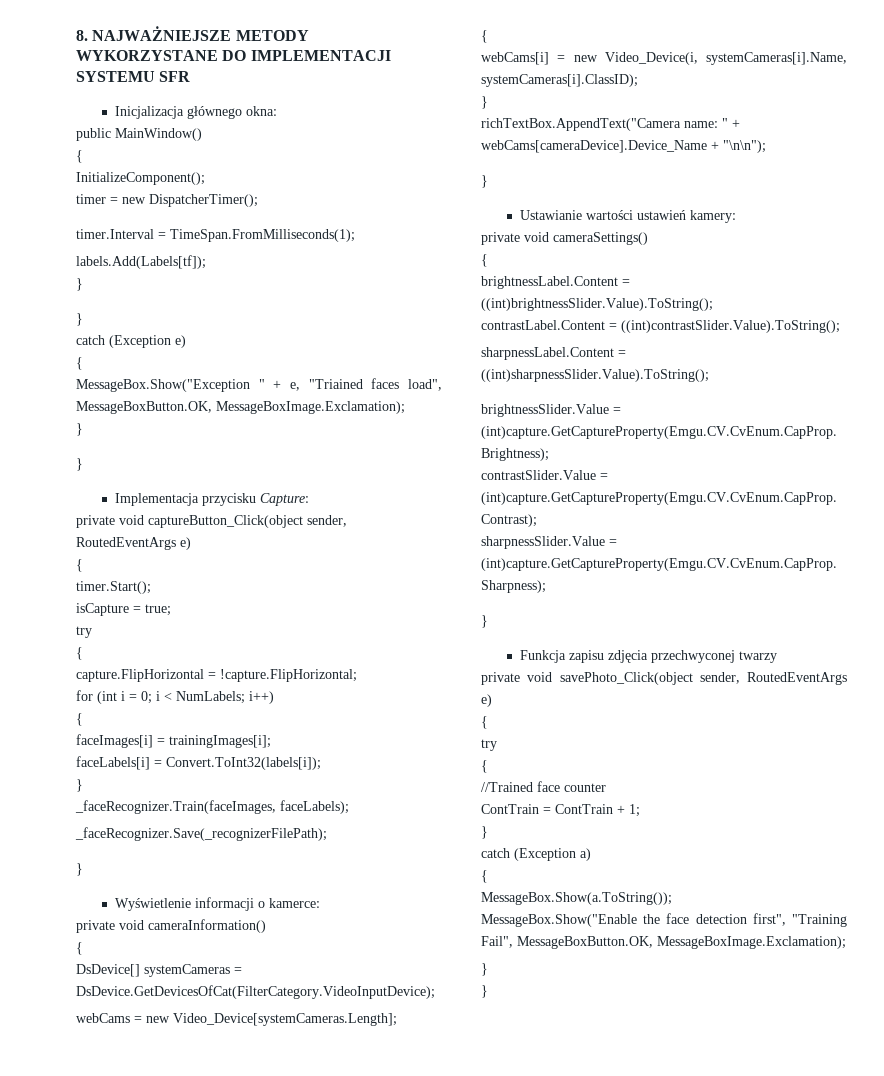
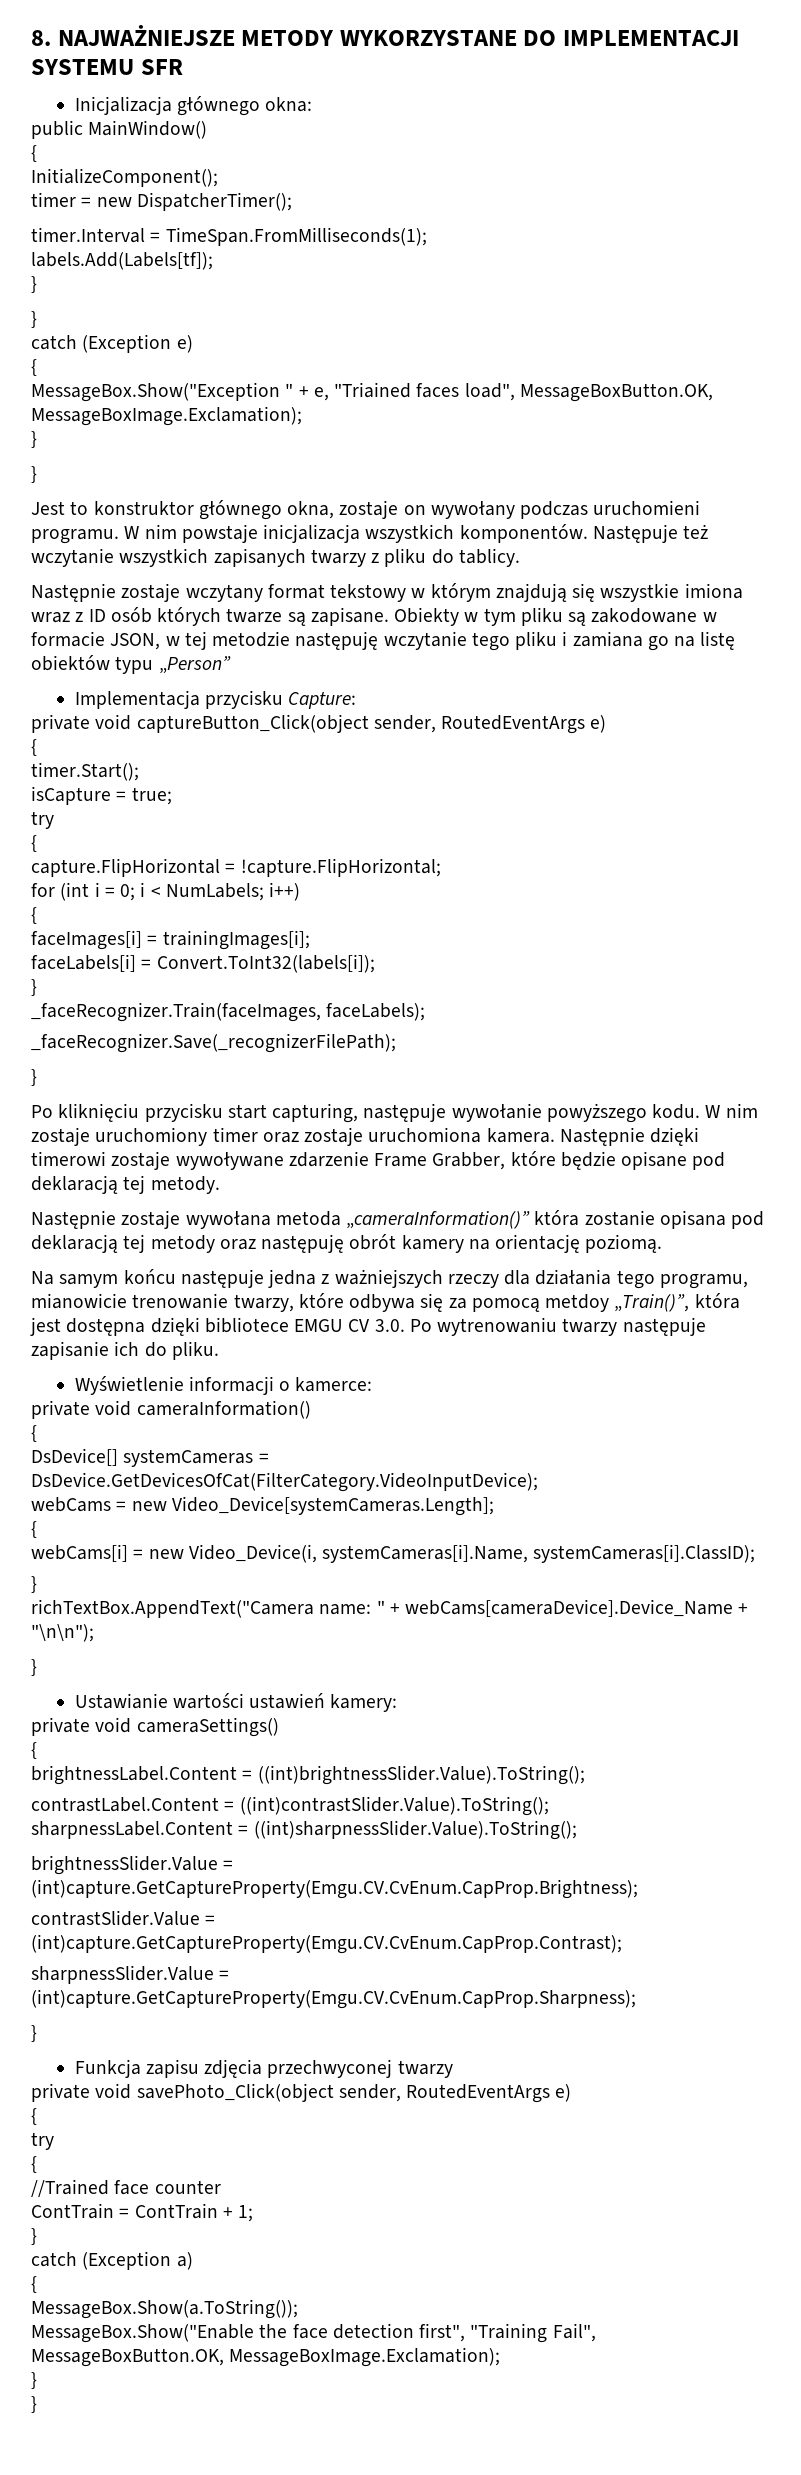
+ Jest to konstruktor głównego okna, zostaje on wywołany podczas uruchomieni programu. W nim powstaje inicjalizacja wszystkich komponentów. Następuje też wczytanie wszystkich zapisanych twarzy z pliku do tablicy.
+ Następnie zostaje wczytany format tekstowy w którym znajdują się wszystkie imiona wraz z ID osób których twarze są zapisane. Obiekty w tym pliku są zakodowane w formacie JSON, w tej metodzie następuję wczytanie tego pliku i zamiana go na listę obiektów typu „Person”
+ Po kliknięciu przycisku start capturing, następuje wywołanie powyższego kodu. W nim zostaje uruchomiony timer oraz zostaje uruchomiona kamera. Następnie dzięki timerowi zostaje wywoływane zdarzenie Frame Grabber, które będzie opisane pod deklaracją tej metody.
+ Następnie zostaje wywołana metoda „cameraInformation()” która zostanie opisana pod deklaracją tej metody oraz następuję obrót kamery na orientację poziomą.
+ Na samym końcu następuje jedna z ważniejszych rzeczy dla działania tego programu, mianowicie trenowanie twarzy, które odbywa się za pomocą metdoy „Train()”, która jest dostępna dzięki bibliotece EMGU CV 3.0. Po wytrenowaniu twarzy następuje zapisanie ich do pliku.

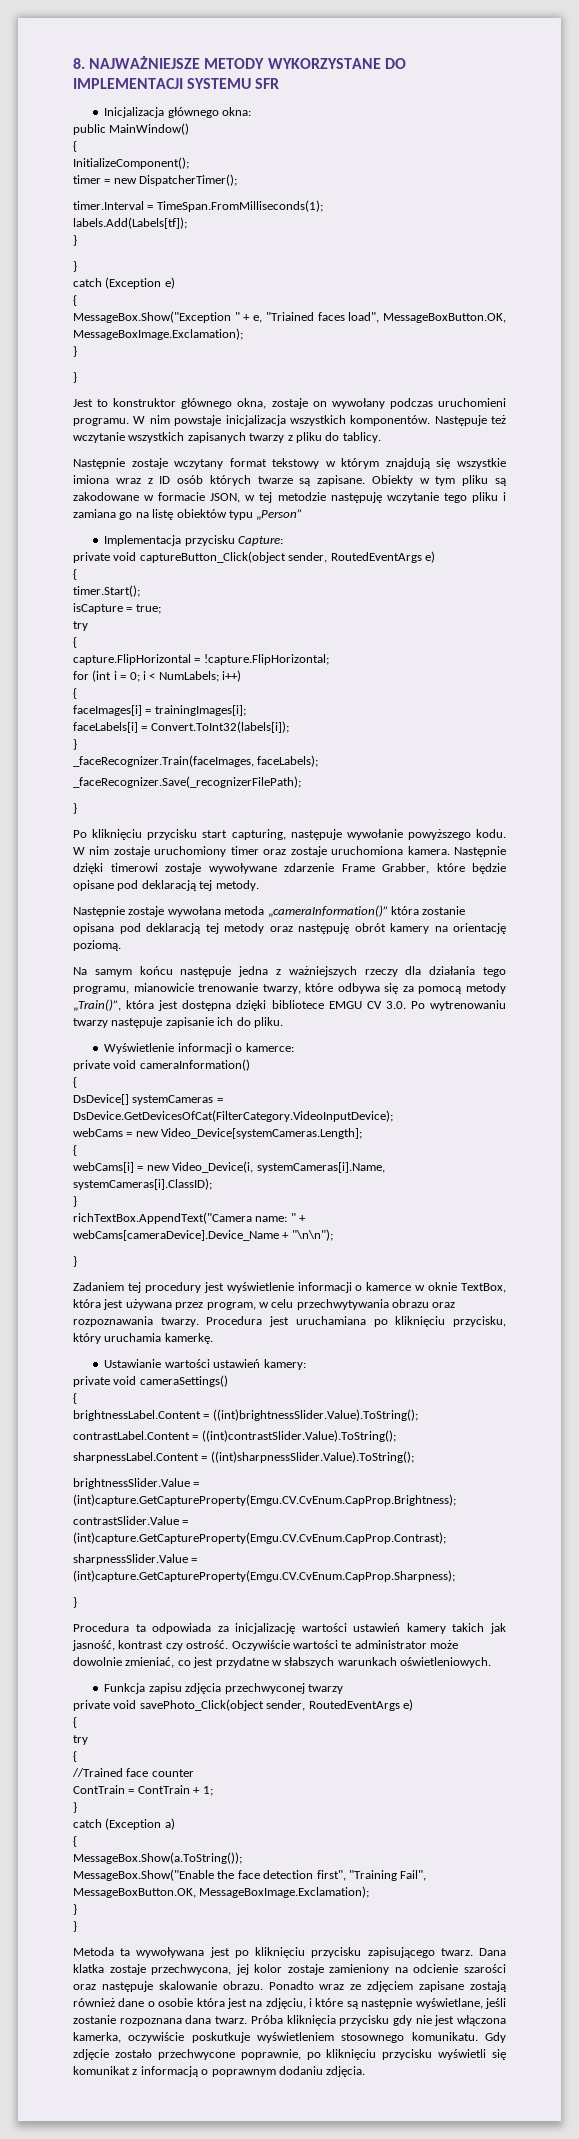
- Na samym końcu następuje jedna z ważniejszych rzeczy dla działania tego programu, mianowicie trenowanie twarzy, które odbywa się za pomocą metdoy „Train()”, która jest dostępna dzięki bibliotece EMGU CV 3.0. Po wytrenowaniu twarzy następuje zapisanie ich do pliku.
+ Na samym końcu następuje jedna z ważniejszych rzeczy dla działania tego programu, mianowicie trenowanie twarzy, które odbywa się za pomocą metody „Train()”, która jest dostępna dzięki bibliotece EMGU CV 3.0. Po wytrenowaniu twarzy następuje zapisanie ich do pliku.
+ Zadaniem tej procedury jest wyświetlenie informacji o kamerce w oknie TextBox, która jest używana przez program, w celu przechwytywania obrazu oraz rozpoznawania twarzy. Procedura jest uruchamiana po kliknięciu przycisku, który uruchamia kamerkę.
+ Procedura ta odpowiada za inicjalizację wartości ustawień kamery takich jak jasność, kontrast czy ostrość. Oczywiście wartości te administrator może dowolnie zmieniać, co jest przydatne w słabszych warunkach oświetleniowych.
+ Metoda ta wywoływana jest po kliknięciu przycisku zapisującego twarz. Dana klatka zostaje przechwycona, jej kolor zostaje zamieniony na odcienie szarości oraz następuje skalowanie obrazu. Ponadto wraz ze zdjęciem zapisane zostają również dane o osobie która jest na zdjęciu, i które są następnie wyświetlane, jeśli zostanie rozpoznana dana twarz. Próba kliknięcia przycisku gdy nie jest włączona kamerka, oczywiście poskutkuje wyświetleniem stosownego komunikatu. Gdy zdjęcie zostało przechwycone poprawnie, po kliknięciu przycisku wyświetli się komunikat z informacją o poprawnym dodaniu zdjęcia.

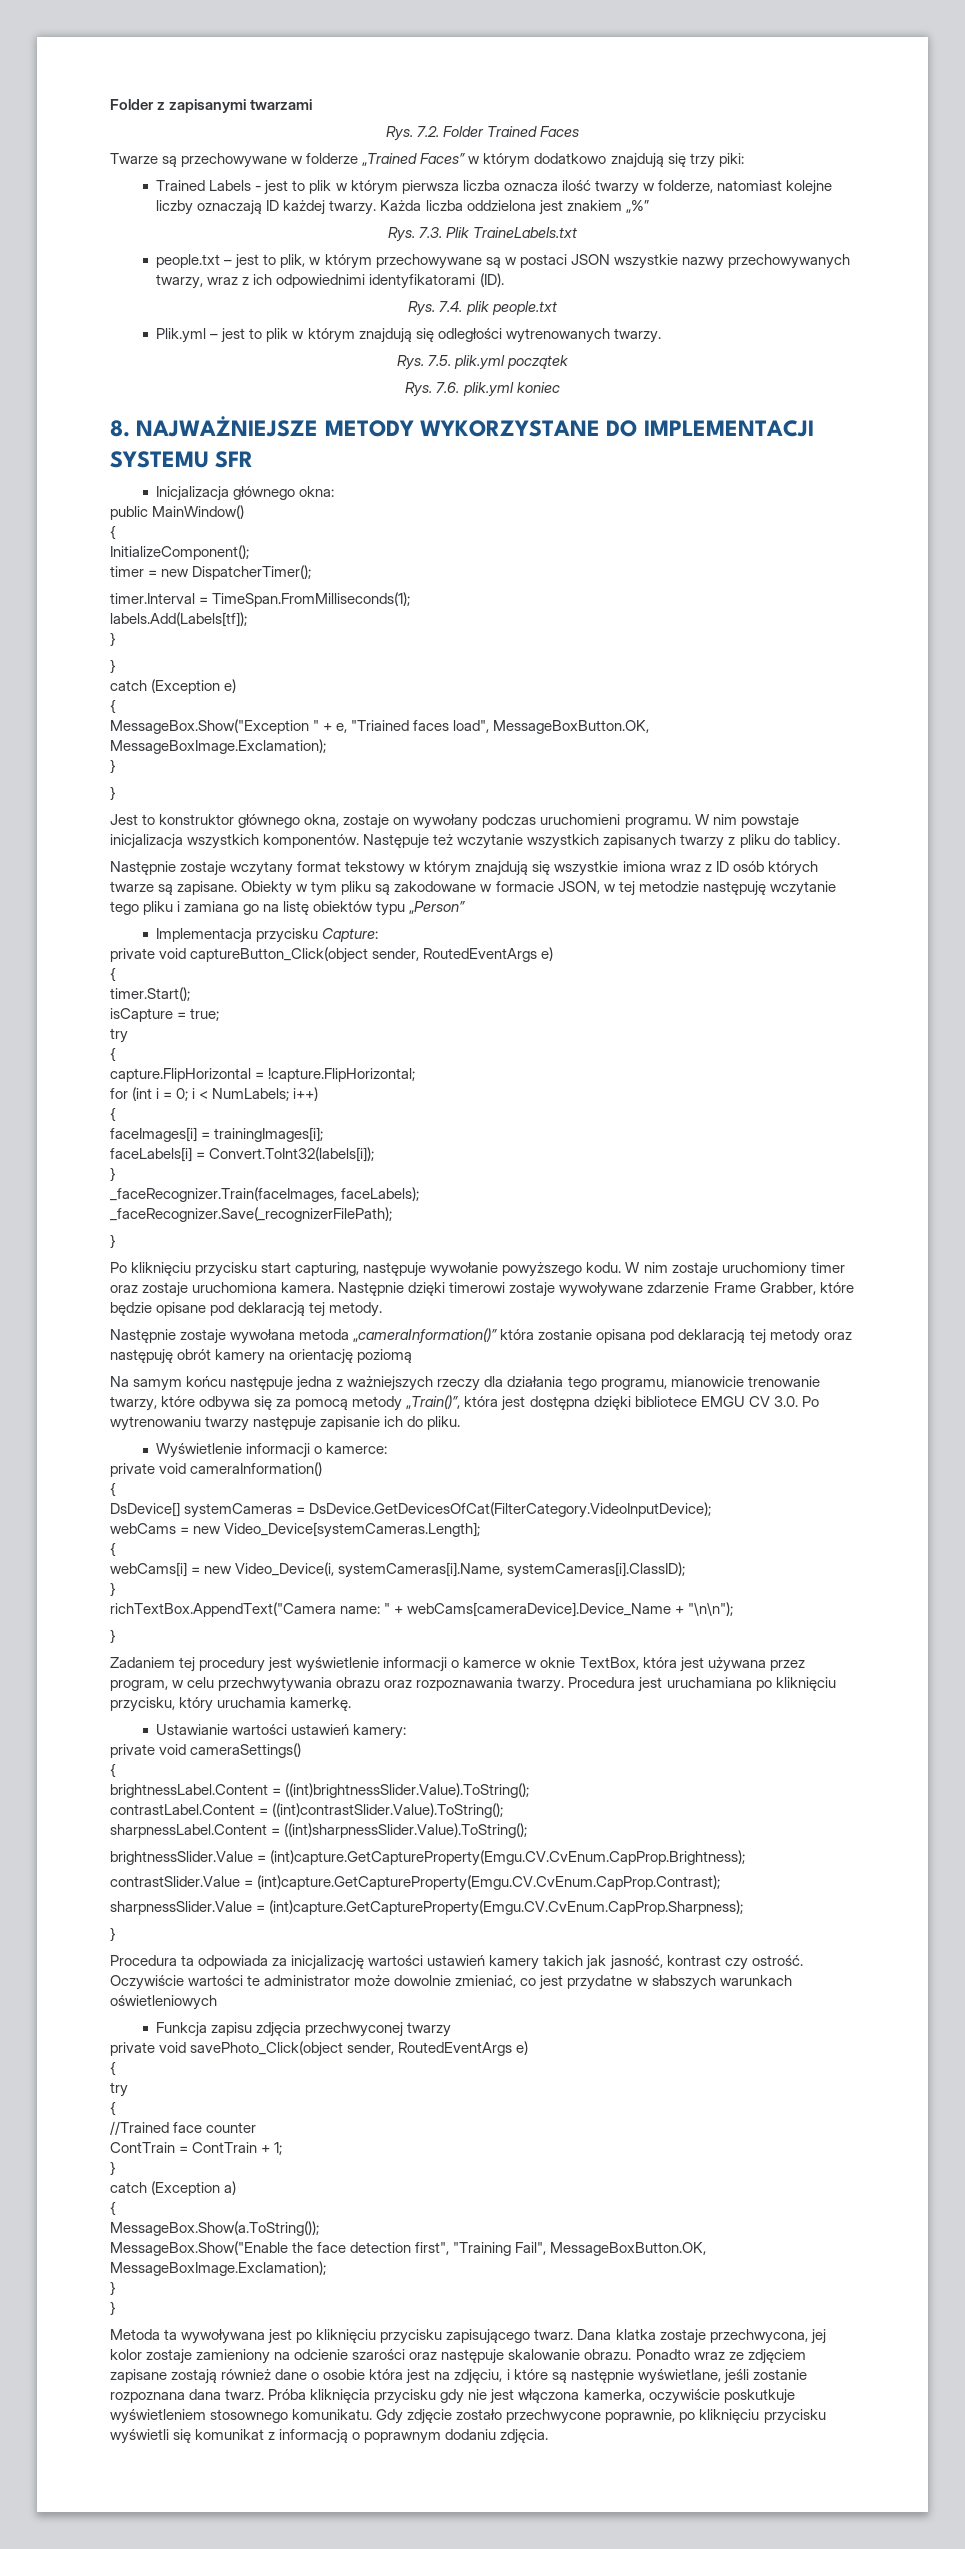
+ Folder z zapisanymi twarzami
+ Rys. 7.2. Folder Trained Faces
+ Twarze są przechowywane w folderze „Trained Faces” w którym dodatkowo znajdują się trzy piki:
+ Trained Labels - jest to plik w którym pierwsza liczba oznacza ilość twarzy w folderze, natomiast kolejne liczby oznaczają ID każdej twarzy. Każda liczba oddzielona jest znakiem „%”
+ Rys. 7.3. Plik TraineLabels.txt
+ people.txt – jest to plik, w którym przechowywane są w postaci JSON wszystkie nazwy przechowywanych twarzy, wraz z ich odpowiednimi identyfikatorami (ID).
+ Rys. 7.4. plik people.txt
+ Plik.yml – jest to plik w którym znajdują się odległości wytrenowanych twarzy.
+ Rys. 7.5. plik.yml początek
+ Rys. 7.6. plik.yml koniec
- Następnie zostaje wywołana metoda „cameraInformation()” która zostanie opisana pod deklaracją tej metody oraz następuję obrót kamery na orientację poziomą.
+ Następnie zostaje wywołana metoda „cameraInformation()” która zostanie opisana pod deklaracją tej metody oraz następuję obrót kamery na orientację poziomą
- Oczywiście wartości te administrator może dowolnie zmieniać, co jest przydatne w słabszych warunkach oświetleniowych.
+ Oczywiście wartości te administrator może dowolnie zmieniać, co jest przydatne w słabszych warunkach oświetleniowych

